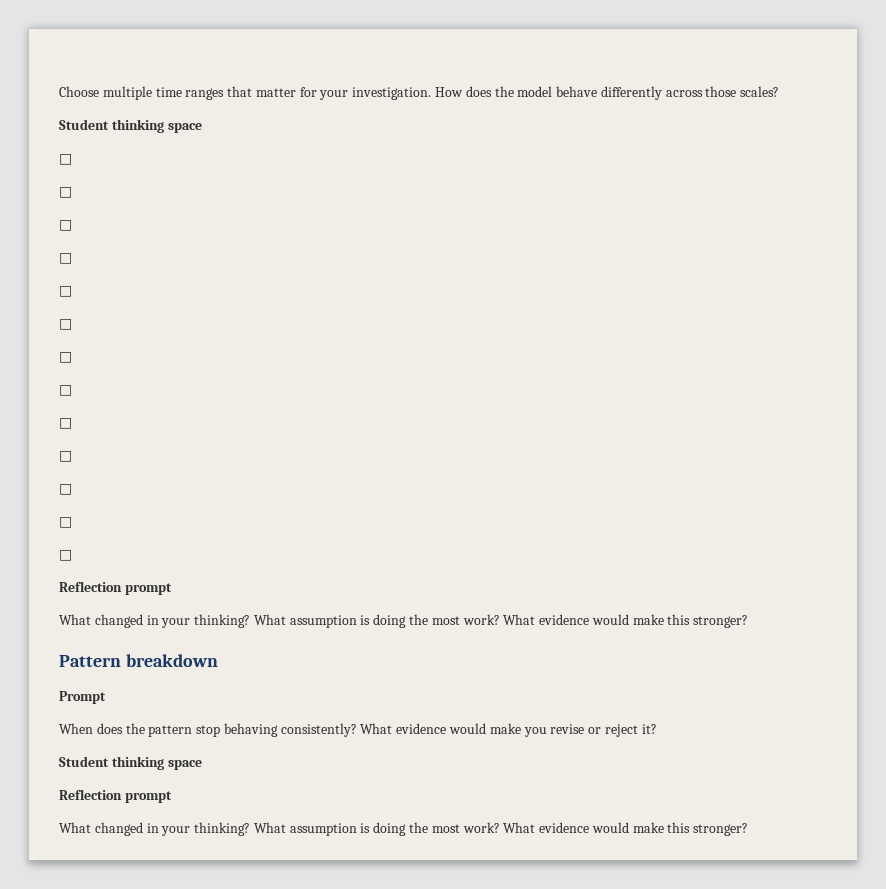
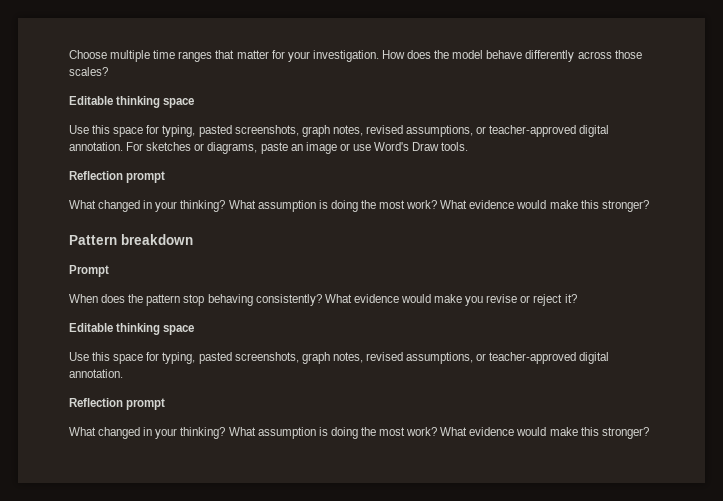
  How does the model behave differently across those scales?
- Student thinking space
- □
- □
- □
- □
- □
- □
- □
- □
- □
- □
- □
- □
- □
+ Editable thinking space
+ Use this space for typing, pasted screenshots, graph notes, revised assumptions, or teacher-approved digital annotation. For sketches or diagrams, paste an image or use Word's Draw tools.
  What evidence would make you revise or reject it?
- Student thinking space
+ Editable thinking space
+ Use this space for typing, pasted screenshots, graph notes, revised assumptions, or teacher-approved digital annotation.

